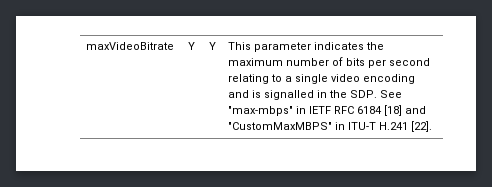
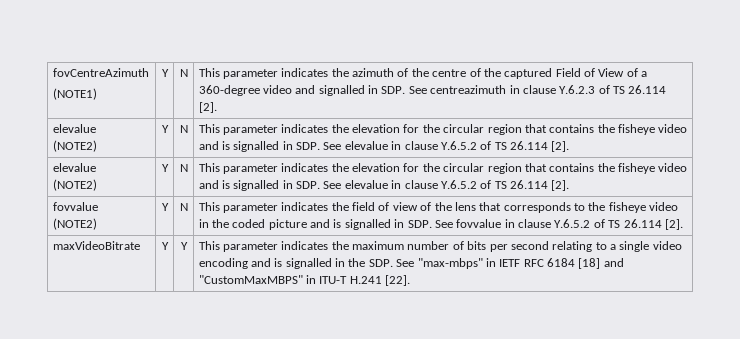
+ fovCentreAzimuth
+ (NOTE1) | Y | N | This parameter indicates the azimuth of the centre of the captured Field of View of a 360-degree video and signalled in SDP. See centreazimuth in clause Y.6.2.3 of TS 26.114 [2].
+ elevalue
+ (NOTE2) | Y | N | This parameter indicates the elevation for the circular region that contains the fisheye video and is signalled in SDP. See elevalue in clause Y.6.5.2 of TS 26.114 [2].
+ elevalue
+ (NOTE2) | Y | N | This parameter indicates the elevation for the circular region that contains the fisheye video and is signalled in SDP. See elevalue in clause Y.6.5.2 of TS 26.114 [2].
+ fovvalue
+ (NOTE2) | Y | N | This parameter indicates the field of view of the lens that corresponds to the fisheye video in the coded picture and is signalled in SDP. See fovvalue in clause Y.6.5.2 of TS 26.114 [2].

